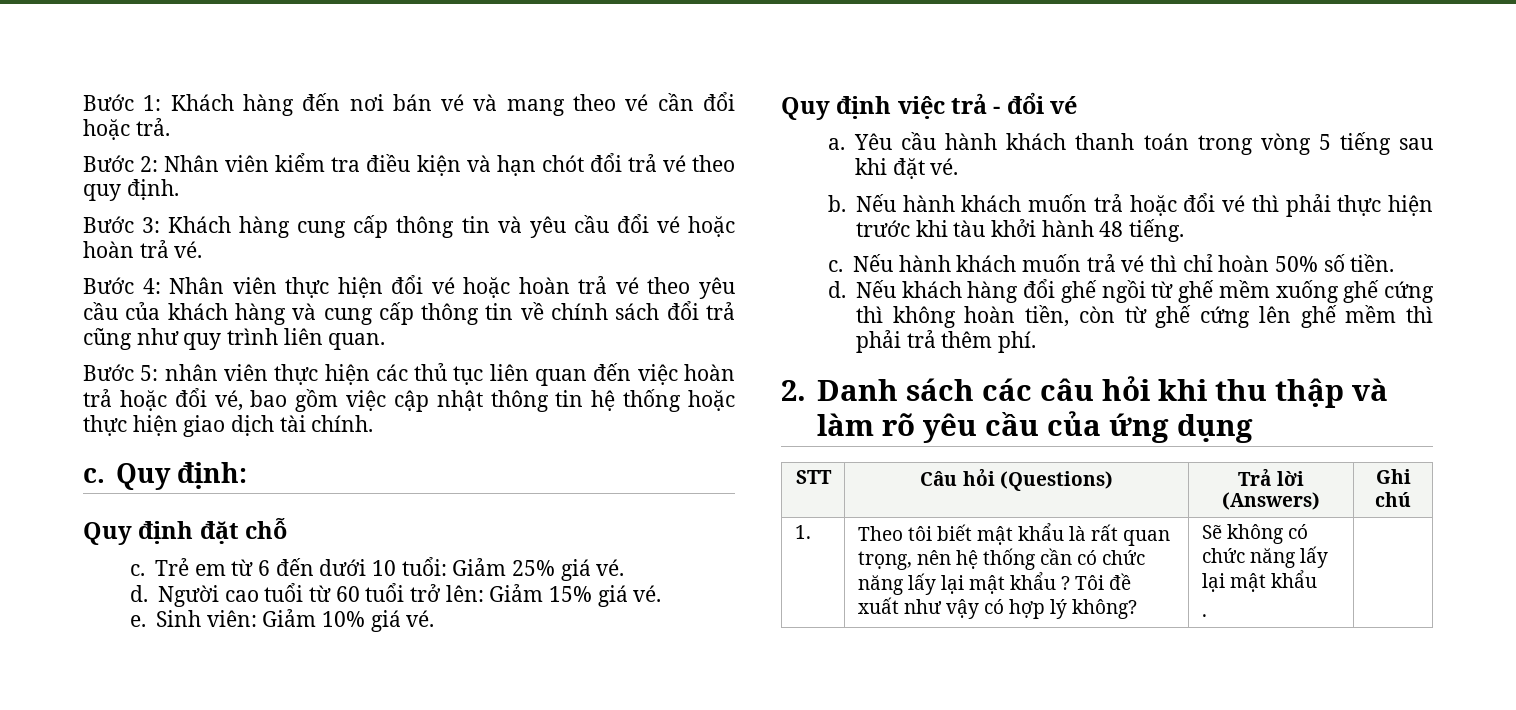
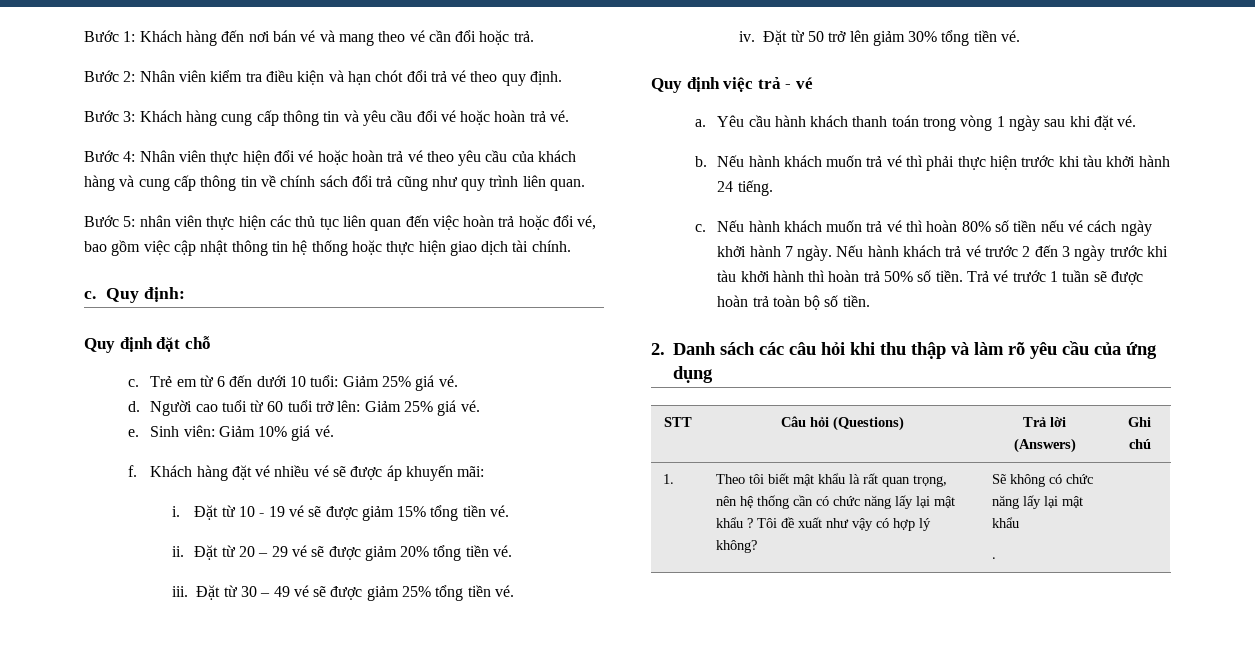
- Người cao tuổi từ 60 tuổi trở lên: Giảm 15% giá vé.
+ Người cao tuổi từ 60 tuổi trở lên: Giảm 25% giá vé.
+ f. Khách hàng đặt vé nhiều vé sẽ được áp khuyến mãi:
+ i. Đặt từ 10 - 19 vé sẽ được giảm 15% tổng tiền vé.
+ ii. Đặt từ 20 – 29 vé sẽ được giảm 20% tổng tiền vé.
+ iii. Đặt từ 30 – 49 vé sẽ được giảm 25% tổng tiền vé.
+ iv. Đặt từ 50 trở lên giảm 30% tổng tiền vé.
- Quy định việc trả - đổi vé
+ Quy định việc trả - vé
- Yêu cầu hành khách thanh toán trong vòng 5 tiếng sau khi đặt vé.
+ Yêu cầu hành khách thanh toán trong vòng 1 ngày sau khi đặt vé.
- Nếu hành khách muốn trả hoặc đổi vé thì phải thực hiện trước khi tàu khởi hành 48 tiếng.
+ Nếu hành khách muốn trả vé thì phải thực hiện trước khi tàu khởi hành 24 tiếng.
- Nếu hành khách muốn trả vé thì chỉ hoàn 50% số tiền.
- d. Nếu khách hàng đổi ghế ngồi từ ghế mềm xuống ghế cứng thì không hoàn tiền, còn từ ghế cứng lên ghế mềm thì phải trả thêm phí.
+ Nếu hành khách muốn trả vé thì hoàn 80% số tiền nếu vé cách ngày khởi hành 7 ngày. Nếu hành khách trả vé trước 2 đến 3 ngày trước khi tàu khởi hành thì hoàn trả 50% số tiền. Trả vé trước 1 tuần sẽ được hoàn trả toàn bộ số tiền.

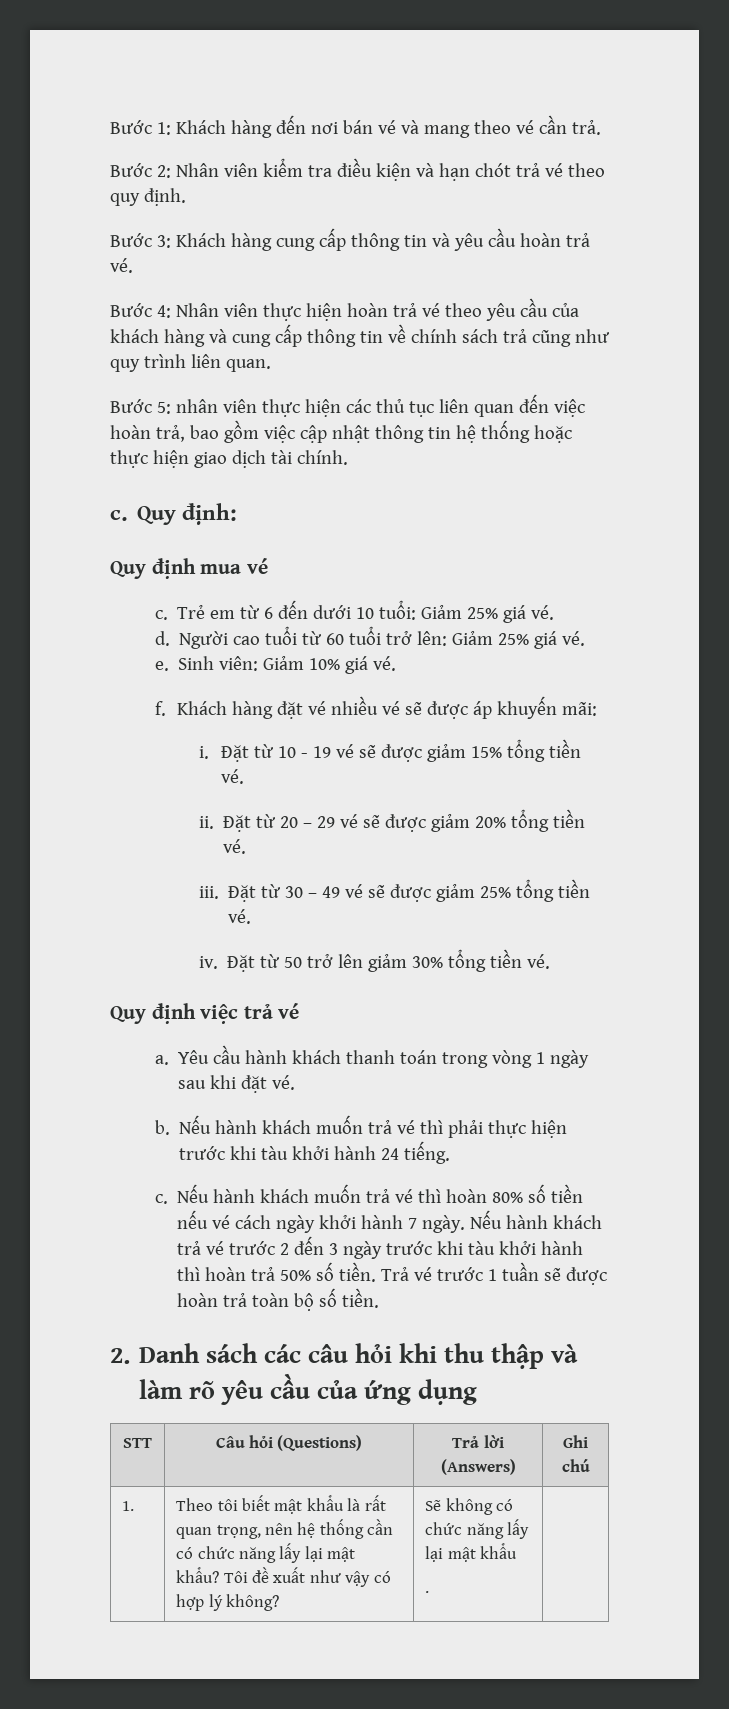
- Bước 1: Khách hàng đến nơi bán vé và mang theo vé cần đổi hoặc trả.
+ Bước 1: Khách hàng đến nơi bán vé và mang theo vé cần trả.
- Bước 2: Nhân viên kiểm tra điều kiện và hạn chót đổi trả vé theo quy định.
+ Bước 2: Nhân viên kiểm tra điều kiện và hạn chót trả vé theo quy định.
- Bước 3: Khách hàng cung cấp thông tin và yêu cầu đổi vé hoặc hoàn trả vé.
+ Bước 3: Khách hàng cung cấp thông tin và yêu cầu hoàn trả vé.
- Bước 4: Nhân viên thực hiện đổi vé hoặc hoàn trả vé theo yêu cầu của khách hàng và cung cấp thông tin về chính sách đổi trả cũng như quy trình liên quan.
+ Bước 4: Nhân viên thực hiện hoàn trả vé theo yêu cầu của khách hàng và cung cấp thông tin về chính sách trả cũng như quy trình liên quan.
- Bước 5: nhân viên thực hiện các thủ tục liên quan đến việc hoàn trả hoặc đổi vé, bao gồm việc cập nhật thông tin hệ thống hoặc thực hiện giao dịch tài chính.
+ Bước 5: nhân viên thực hiện các thủ tục liên quan đến việc hoàn trả, bao gồm việc cập nhật thông tin hệ thống hoặc thực hiện giao dịch tài chính.
- Quy định đặt chỗ
+ Quy định mua vé
- Quy định việc trả - vé
+ Quy định việc trả vé
- Theo tôi biết mật khẩu là rất quan trọng, nên hệ thống cần có chức năng lấy lại mật khẩu ?
+ Theo tôi biết mật khẩu là rất quan trọng, nên hệ thống cần có chức năng lấy lại mật khẩu?

